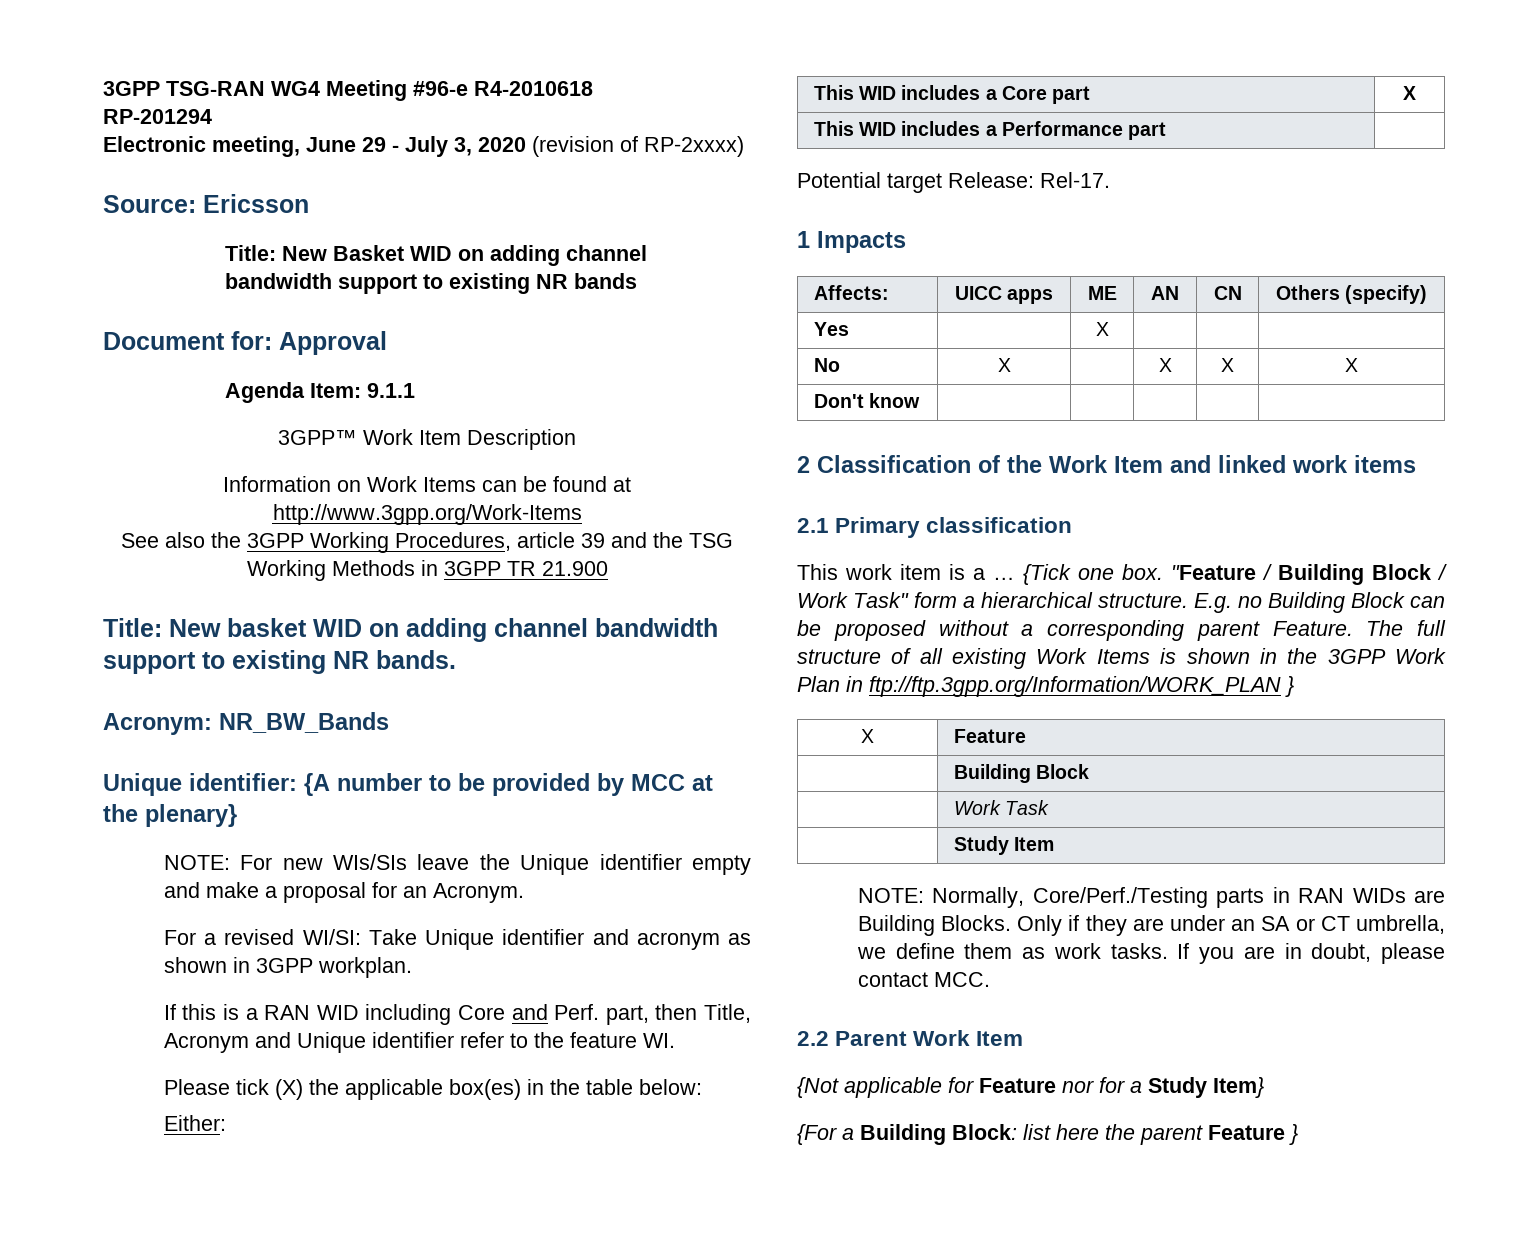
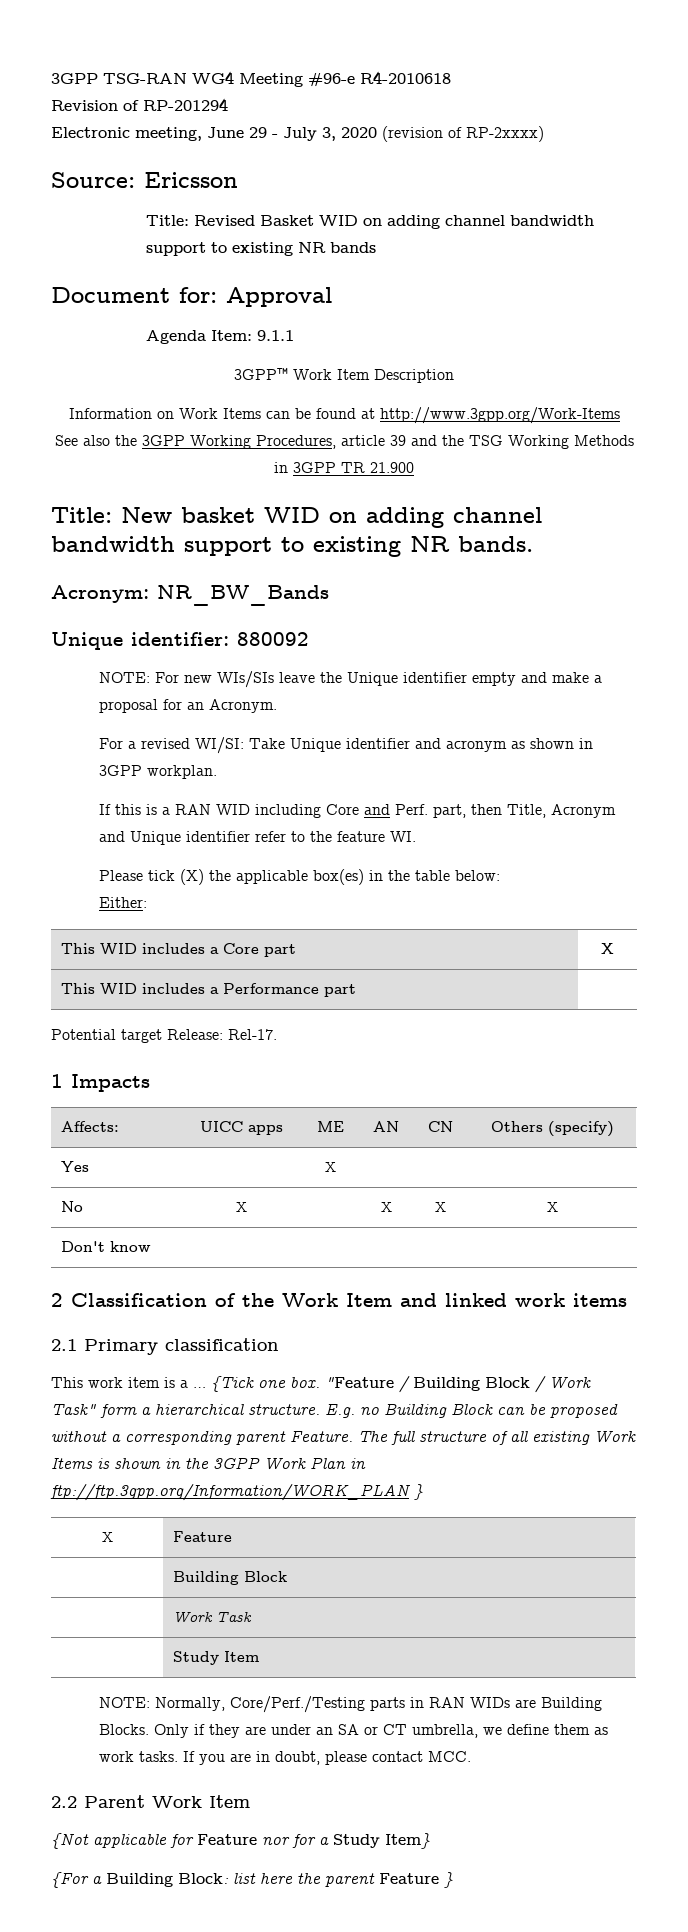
- RP-201294
+ Revision of RP-201294
- Title: New Basket WID on adding channel bandwidth support to existing NR bands
+ Title: Revised Basket WID on adding channel bandwidth support to existing NR bands
- Unique identifier: {A number to be provided by MCC at the plenary}
+ Unique identifier: 880092

